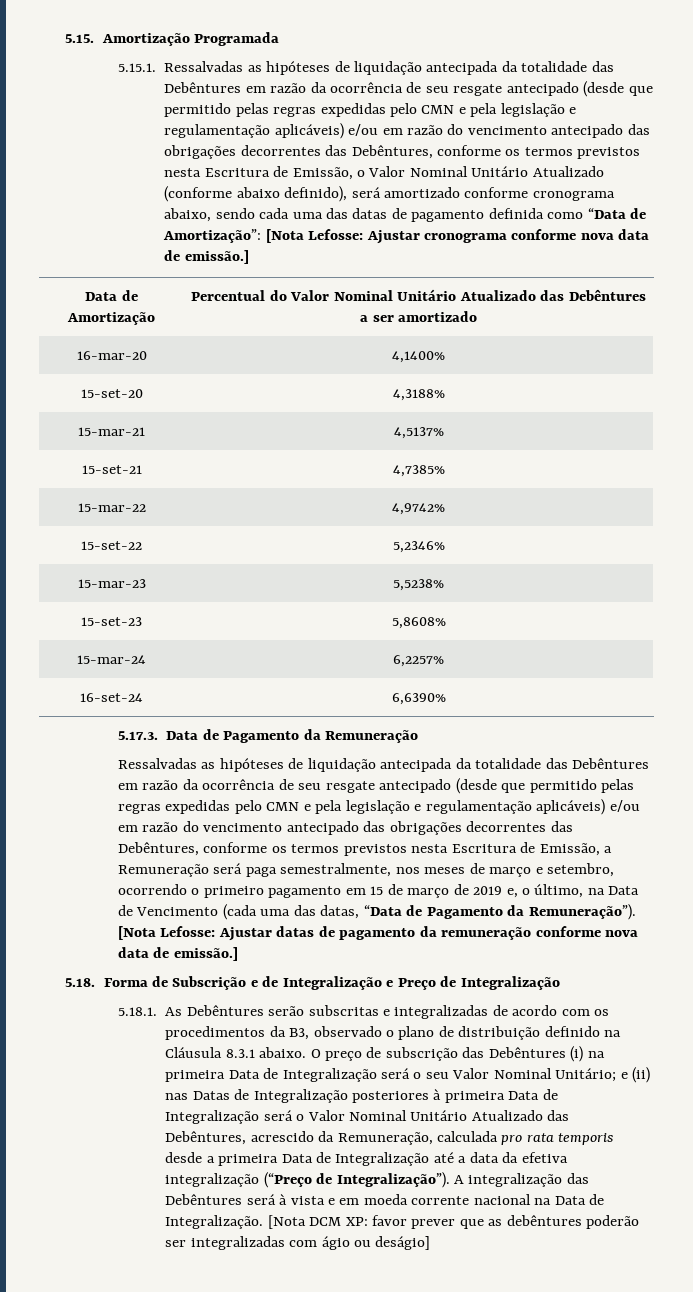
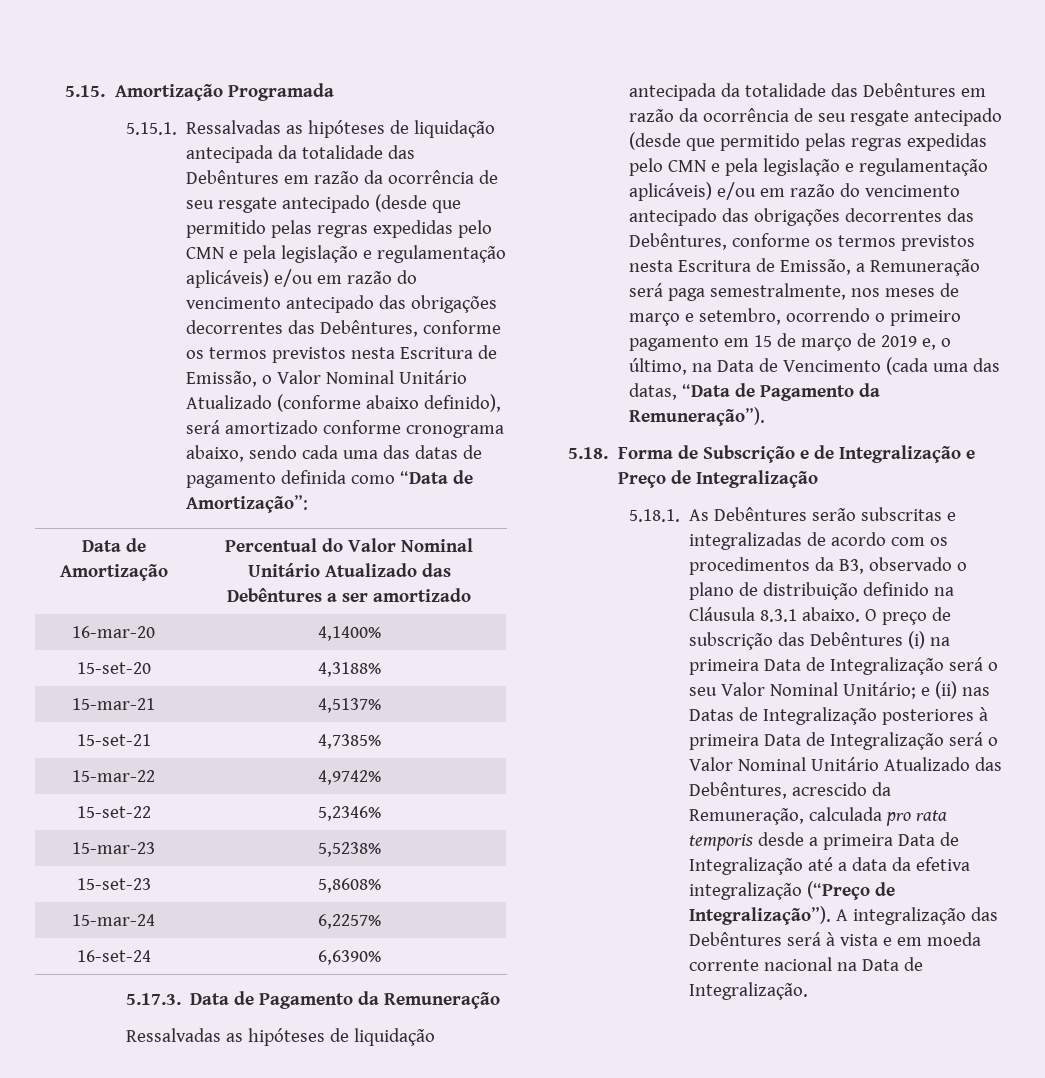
- [Nota Lefosse: Ajustar cronograma conforme nova data de emissão.]
- [Nota Lefosse: Ajustar datas de pagamento da remuneração conforme nova data de emissão.]
- [Nota DCM XP: favor prever que as debêntures poderão ser integralizadas com ágio ou deságio]

